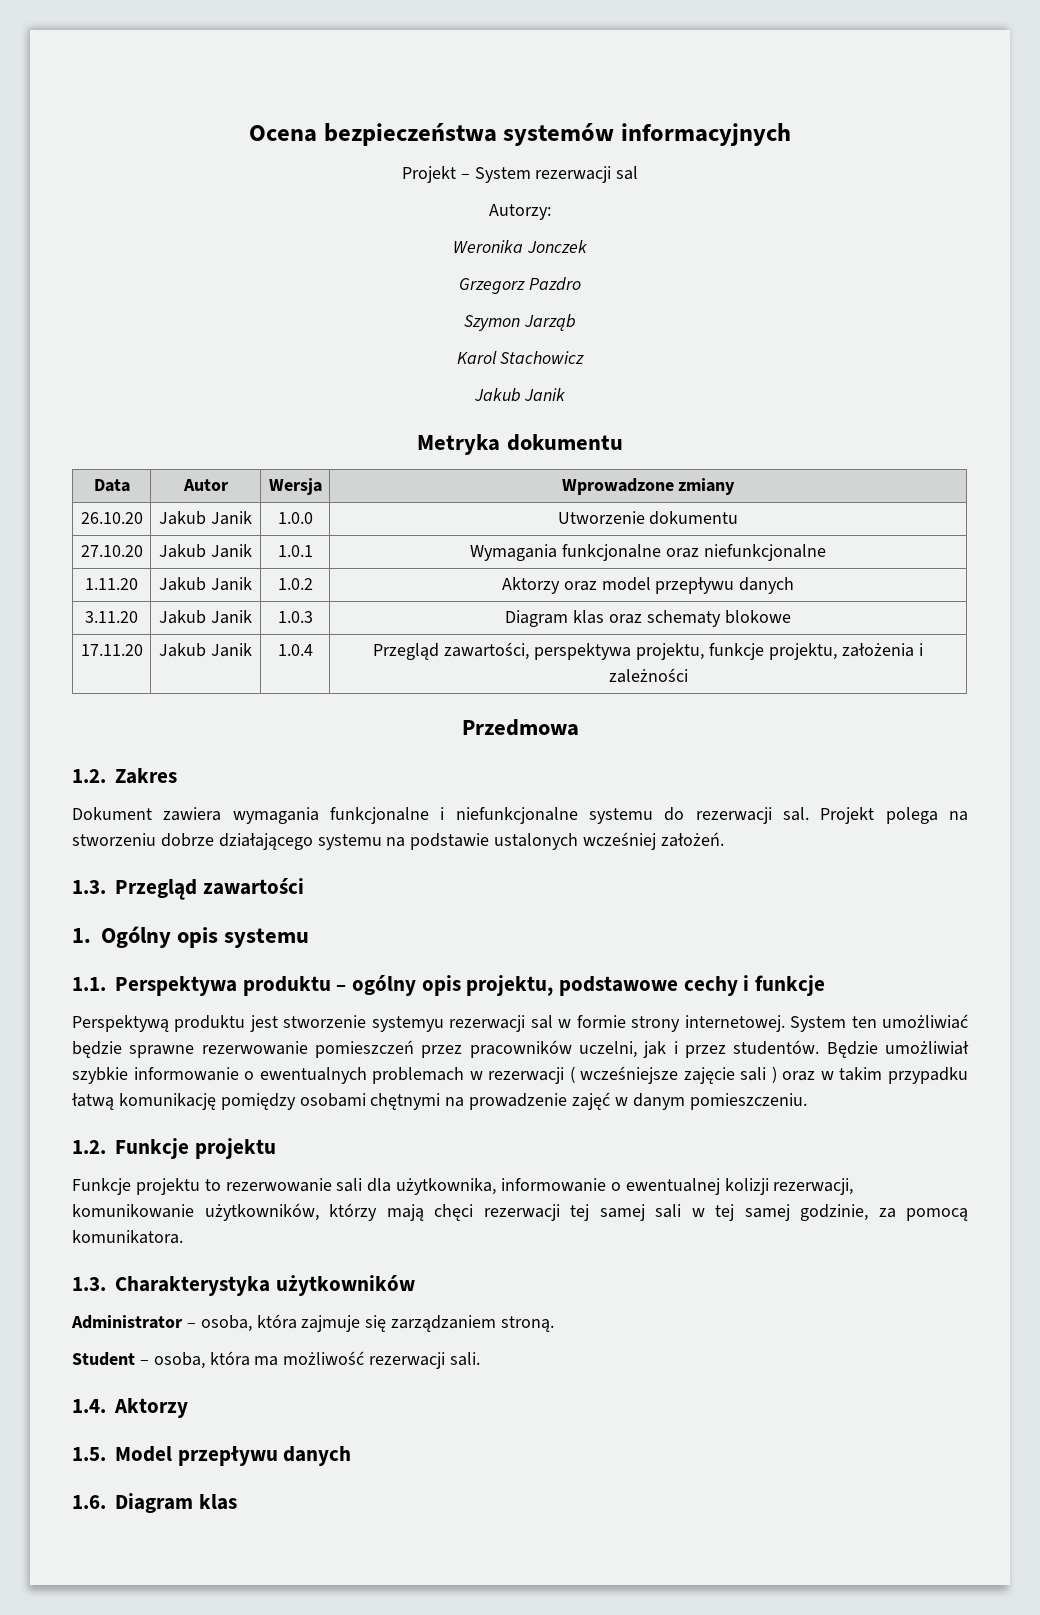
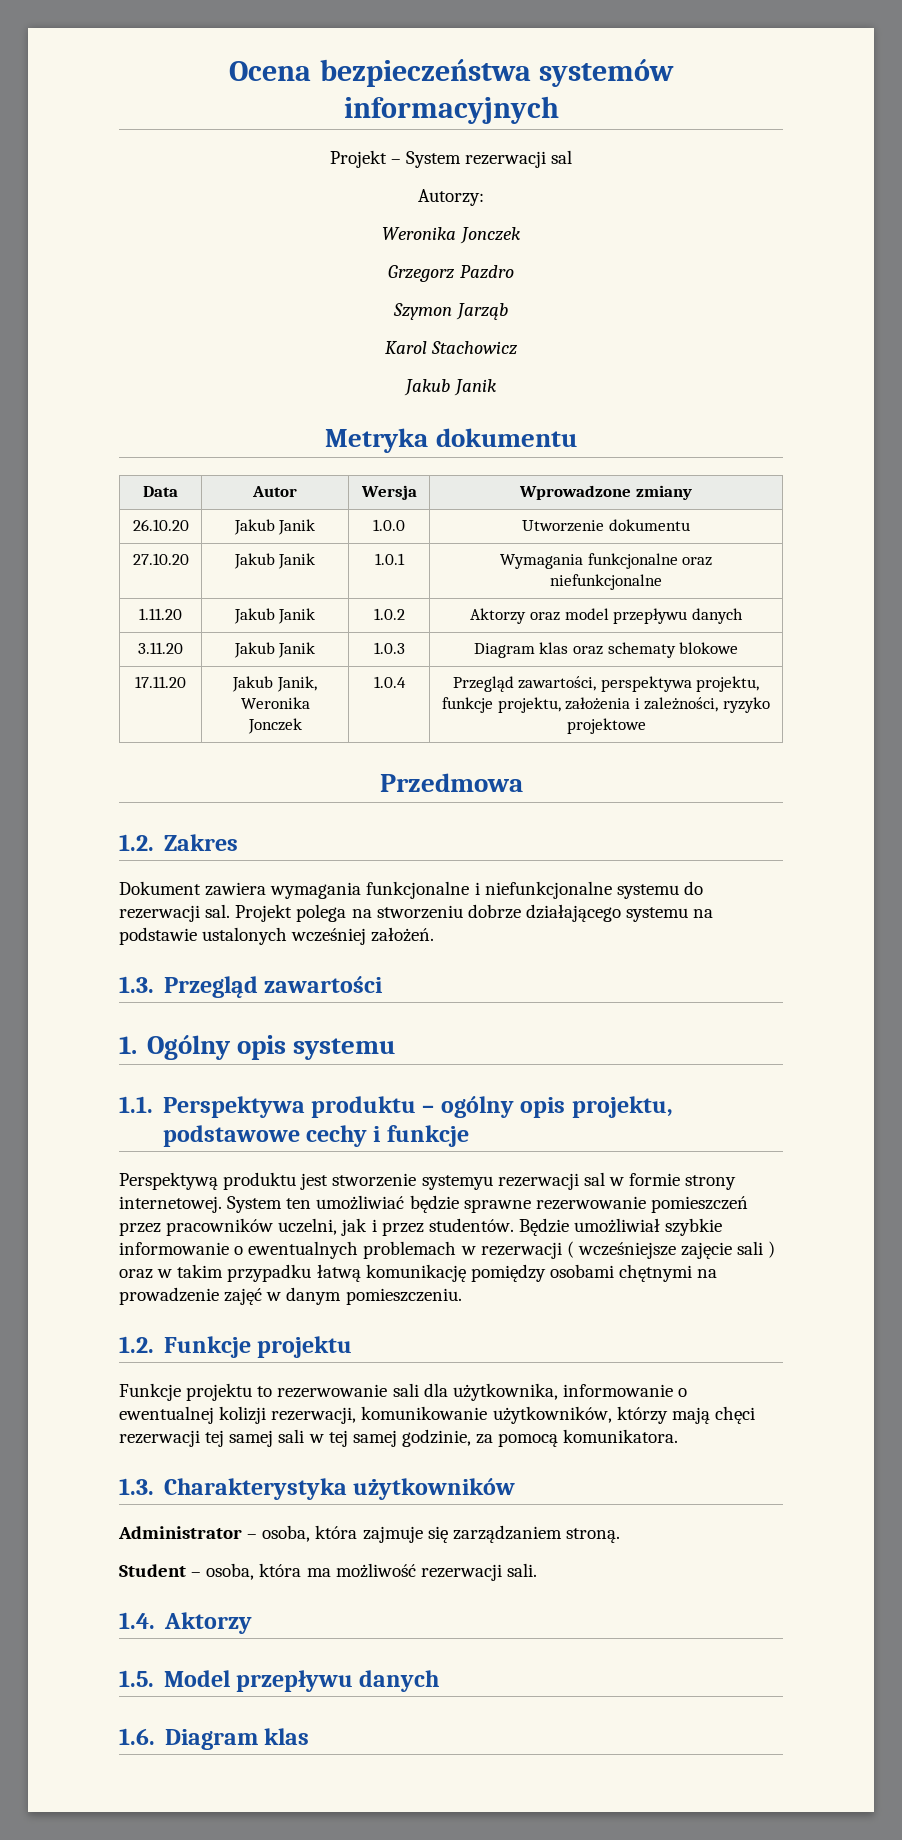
- 17.11.20 | Jakub Janik | 1.0.4 | Przegląd zawartości, perspektywa projektu, funkcje projektu, założenia i zależności
+ 17.11.20 | Jakub Janik, Weronika Jonczek | 1.0.4 | Przegląd zawartości, perspektywa projektu, funkcje projektu, założenia i zależności, ryzyko projektowe

